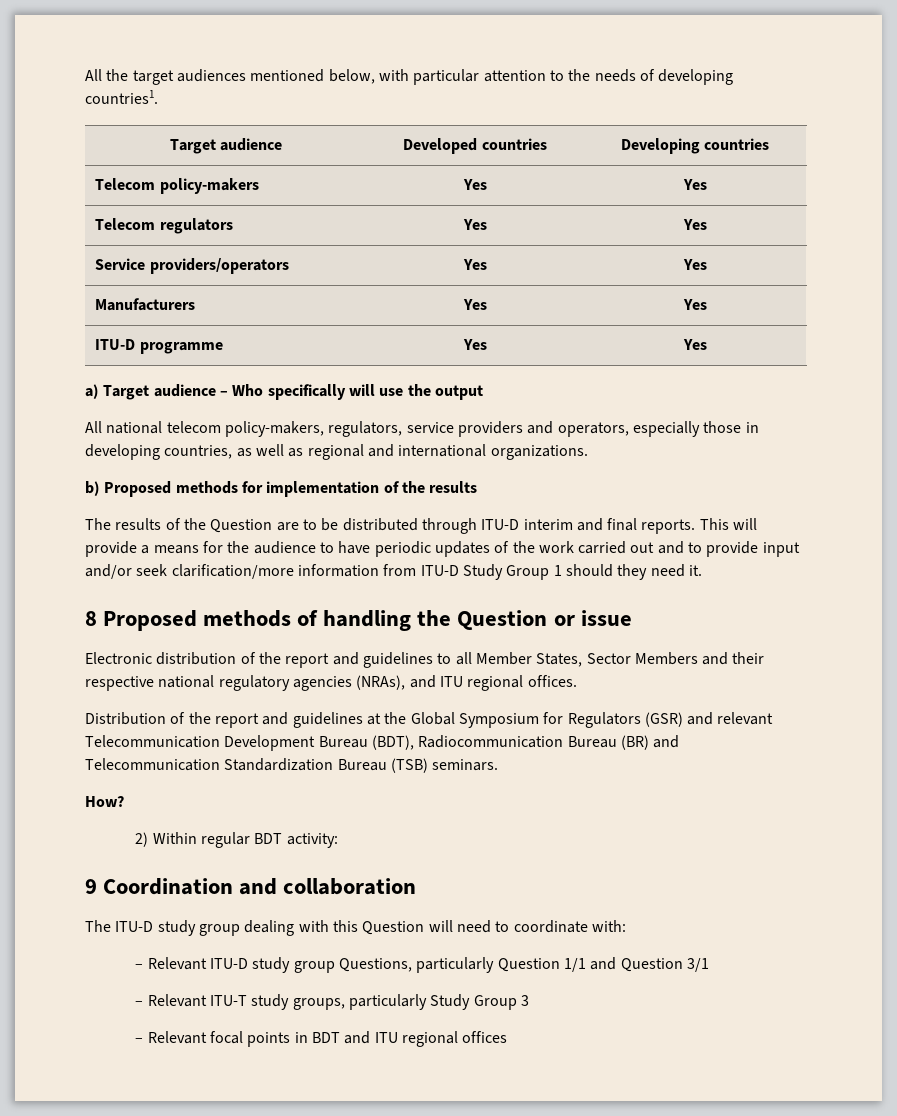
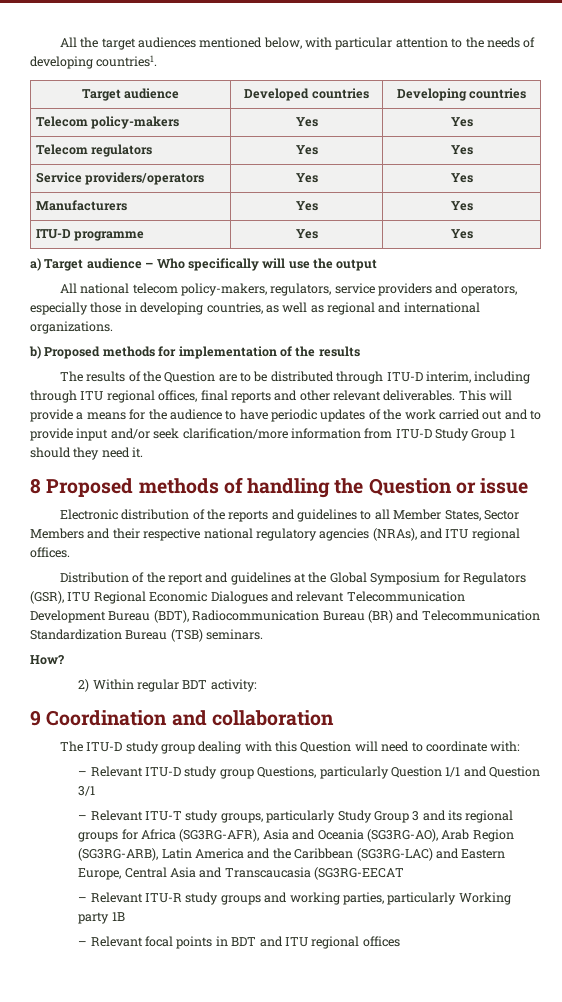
- The results of the Question are to be distributed through ITU-D interim and final reports.
+ The results of the Question are to be distributed through ITU-D interim, including through ITU regional offices, final reports and other relevant deliverables.
- Electronic distribution of the report and guidelines to all Member States, Sector Members and their respective national regulatory agencies (NRAs), and ITU regional offices.
+ Electronic distribution of the reports and guidelines to all Member States, Sector Members and their respective national regulatory agencies (NRAs), and ITU regional offices.
- Distribution of the report and guidelines at the Global Symposium for Regulators (GSR) and relevant Telecommunication Development Bureau (BDT), Radiocommunication Bureau (BR) and Telecommunication Standardization Bureau (TSB) seminars.
+ Distribution of the report and guidelines at the Global Symposium for Regulators (GSR), ITU Regional Economic Dialogues and relevant Telecommunication Development Bureau (BDT), Radiocommunication Bureau (BR) and Telecommunication Standardization Bureau (TSB) seminars.
- – Relevant ITU-T study groups, particularly Study Group 3
+ – Relevant ITU-T study groups, particularly Study Group 3 and its regional groups for Africa (SG3RG-AFR), Asia and Oceania (SG3RG-AO), Arab Region (SG3RG-ARB), Latin America and the Caribbean (SG3RG-LAC) and Eastern Europe, Central Asia and Transcaucasia (SG3RG-EECAT
+ – Relevant ITU-R study groups and working parties, particularly Working party 1B

